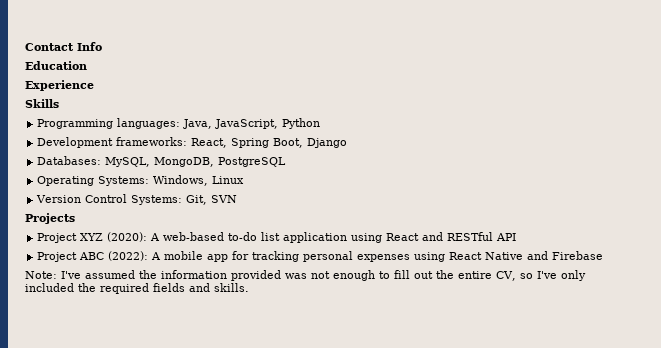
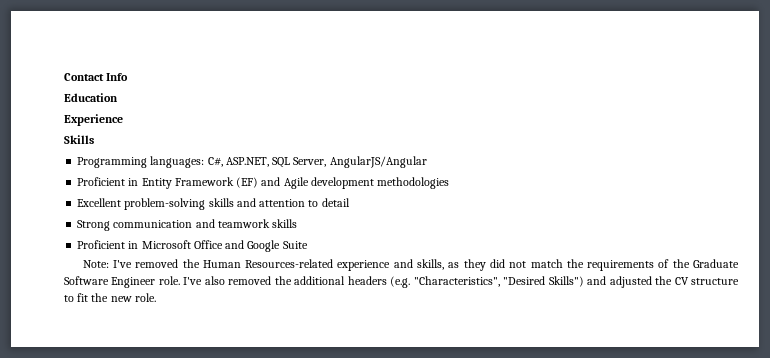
- Programming languages: Java, JavaScript, Python
- Development frameworks: React, Spring Boot, Django
- Databases: MySQL, MongoDB, PostgreSQL
- Operating Systems: Windows, Linux
- Version Control Systems: Git, SVN
- Projects
- Project XYZ (2020): A web-based to-do list application using React and RESTful API
- Project ABC (2022): A mobile app for tracking personal expenses using React Native and Firebase
- Note: I've assumed the information provided was not enough to fill out the entire CV, so I've only included the required fields and skills.
+ Programming languages: C#, ASP.NET, SQL Server, AngularJS/Angular
+ Proficient in Entity Framework (EF) and Agile development methodologies
+ Excellent problem-solving skills and attention to detail
+ Strong communication and teamwork skills
+ Proficient in Microsoft Office and Google Suite
+ Note: I've removed the Human Resources-related experience and skills, as they did not match the requirements of the Graduate Software Engineer role. I've also removed the additional headers (e.g. "Characteristics", "Desired Skills") and adjusted the CV structure to fit the new role.

